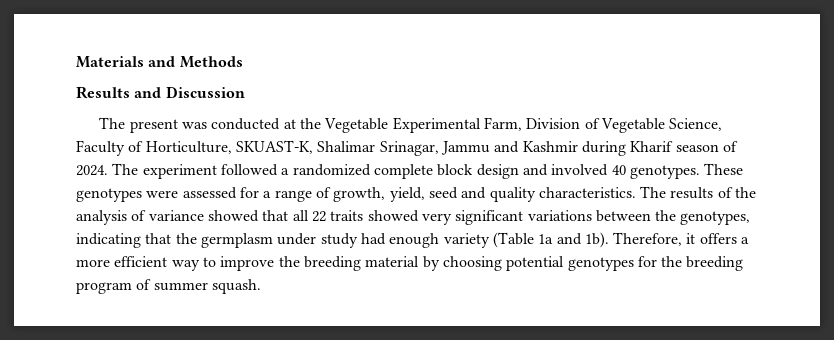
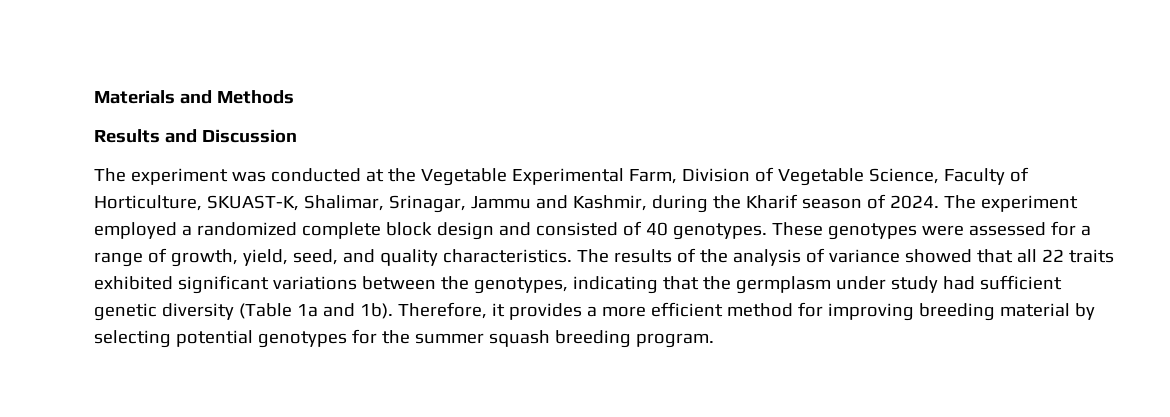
- The present was conducted at the Vegetable Experimental Farm, Division of Vegetable Science, Faculty of Horticulture, SKUAST-K, Shalimar Srinagar, Jammu and Kashmir during Kharif season of 2024.
+ The experiment was conducted at the Vegetable Experimental Farm, Division of Vegetable Science, Faculty of Horticulture, SKUAST-K, Shalimar, Srinagar, Jammu and Kashmir, during the Kharif season of 2024.
- The experiment followed a randomized complete block design and involved 40 genotypes.
+ The experiment employed a randomized complete block design and consisted of 40 genotypes.
- These genotypes were assessed for a range of growth, yield, seed and quality characteristics.
+ These genotypes were assessed for a range of growth, yield, seed, and quality characteristics.
- The results of the analysis of variance showed that all 22 traits showed very significant variations between the genotypes, indicating that the germplasm under study had enough variety (Table 1a and 1b).
+ The results of the analysis of variance showed that all 22 traits exhibited significant variations between the genotypes, indicating that the germplasm under study had sufficient genetic diversity (Table 1a and 1b).
- Therefore, it offers a more efficient way to improve the breeding material by choosing potential genotypes for the breeding program of summer squash.
+ Therefore, it provides a more efficient method for improving breeding material by selecting potential genotypes for the summer squash breeding program.

